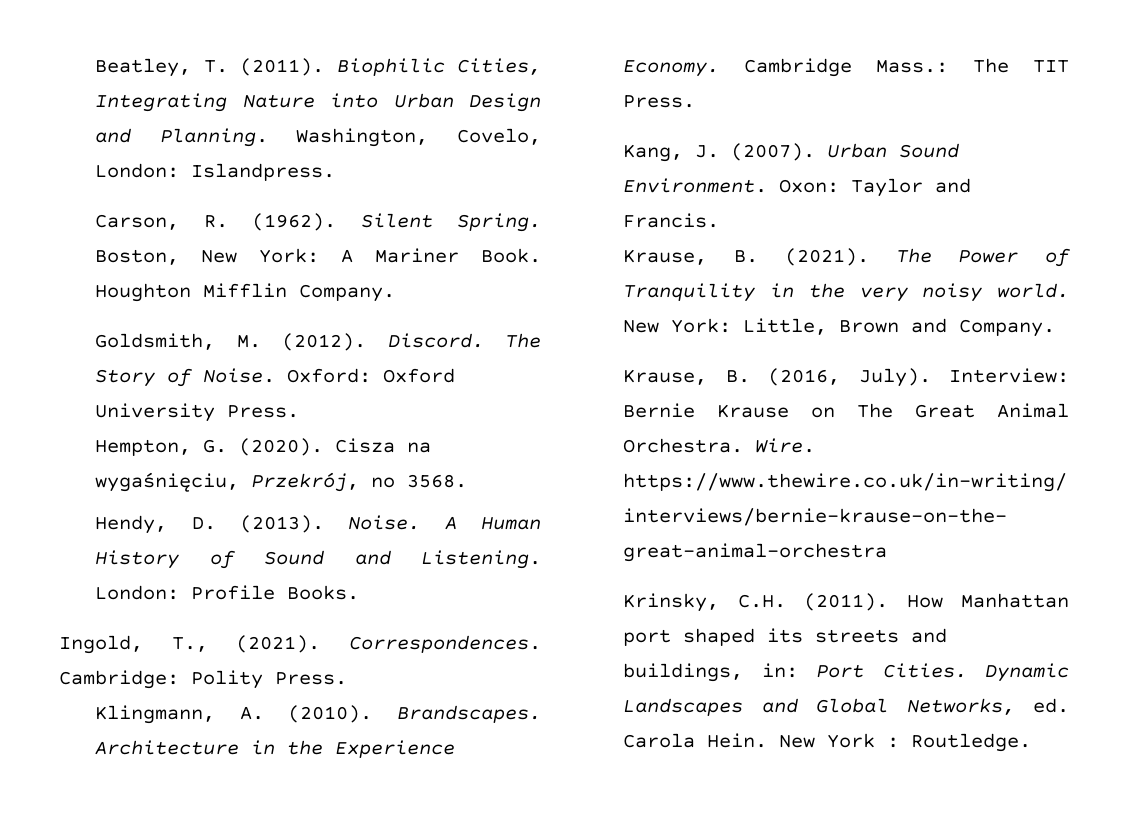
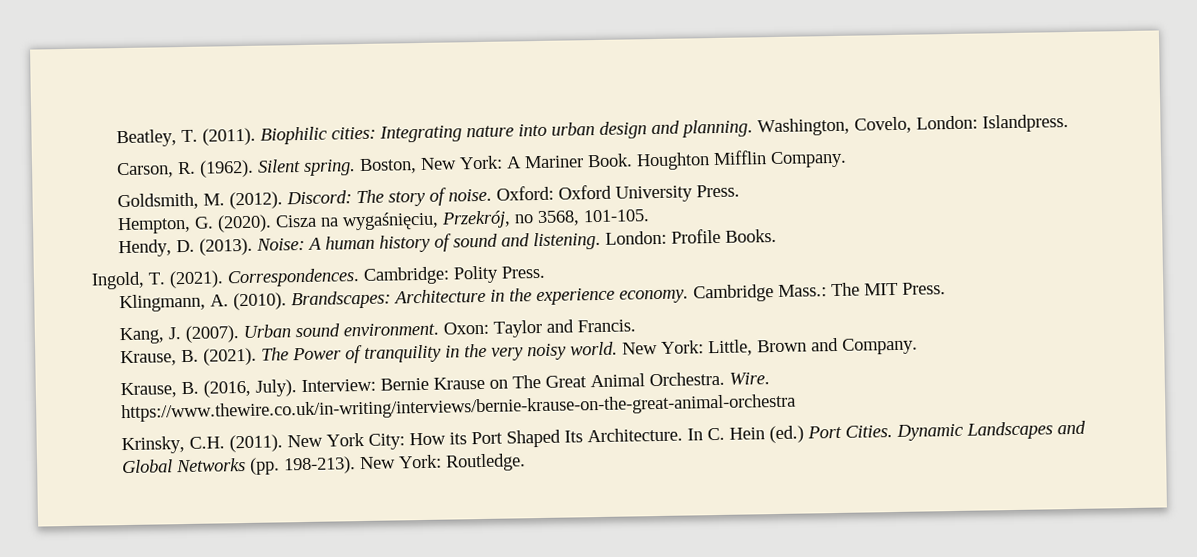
- Biophilic Cities, Integrating Nature into Urban Design and Planning.
+ Biophilic cities: Integrating nature into urban design and planning.
- Silent Spring.
+ Silent spring.
- Discord. The Story of Noise.
+ Discord: The story of noise.
- Cisza na wygaśnięciu, Przekrój, no 3568.
+ Cisza na wygaśnięciu, Przekrój, no 3568, 101-105.
- Noise. A Human History of Sound and Listening.
+ Noise: A human history of sound and listening.
- Ingold, T., (2021).
+ Ingold, T. (2021).
- Brandscapes. Architecture in the Experience Economy.
+ Brandscapes: Architecture in the experience economy.
- Cambridge Mass.: The TIT Press.
+ Cambridge Mass.: The MIT Press.
- Urban Sound Environment.
+ Urban sound environment.
- The Power of Tranquility in the very noisy world.
+ The Power of tranquility in the very noisy world.
- How Manhattan port shaped its streets and buildings, in: Port Cities.
+ New York City: How its Port Shaped Its Architecture. In C. Hein (ed.) Port Cities.
- Dynamic Landscapes and Global Networks, ed. Carola Hein. New York : Routledge.
+ Dynamic Landscapes and Global Networks (pp. 198-213). New York: Routledge.

